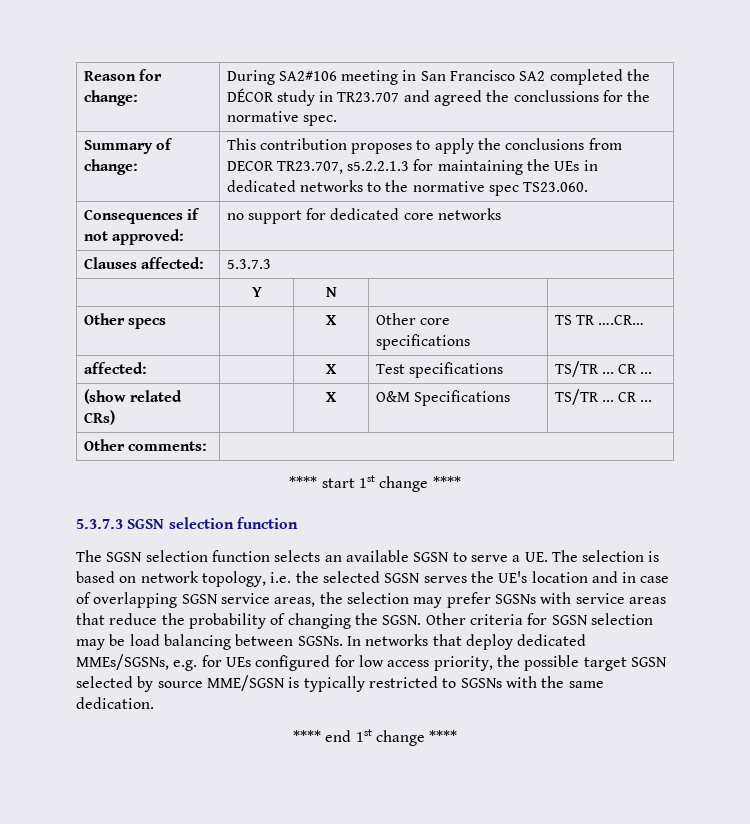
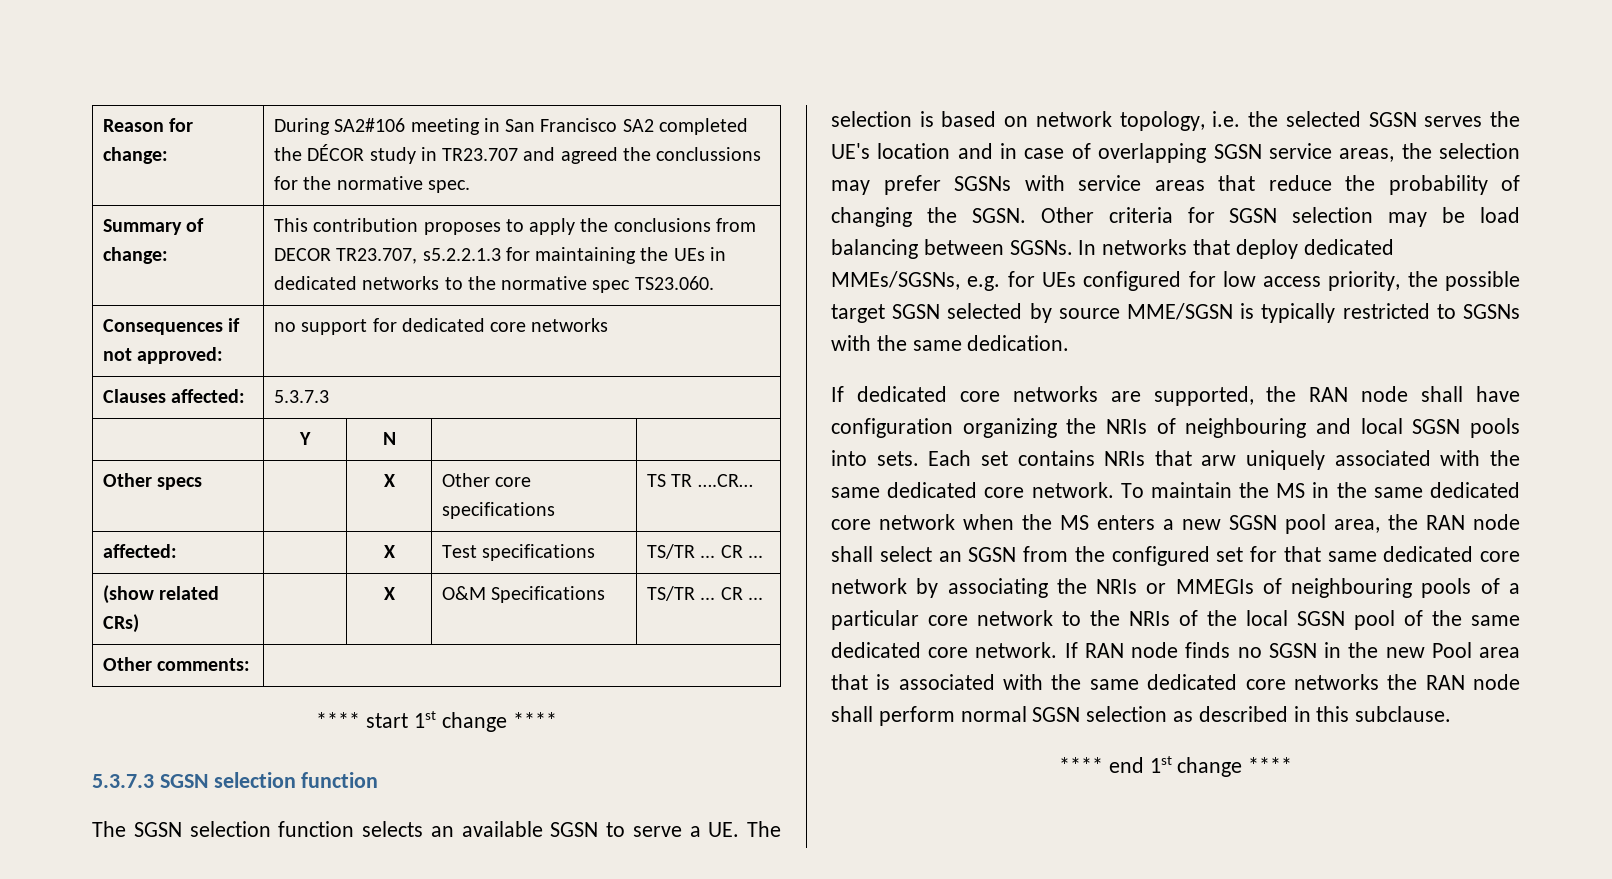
+ If dedicated core networks are supported, the RAN node shall have configuration organizing the NRIs of neighbouring and local SGSN pools into sets. Each set contains NRIs that arw uniquely associated with the same dedicated core network. To maintain the MS in the same dedicated core network when the MS enters a new SGSN pool area, the RAN node shall select an SGSN from the configured set for that same dedicated core network by associating the NRIs or MMEGIs of neighbouring pools of a particular core network to the NRIs of the local SGSN pool of the same dedicated core network. If RAN node finds no SGSN in the new Pool area that is associated with the same dedicated core networks the RAN node shall perform normal SGSN selection as described in this subclause.

